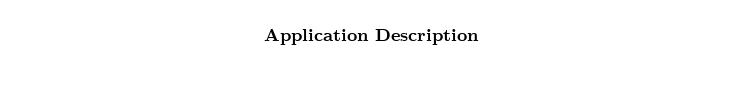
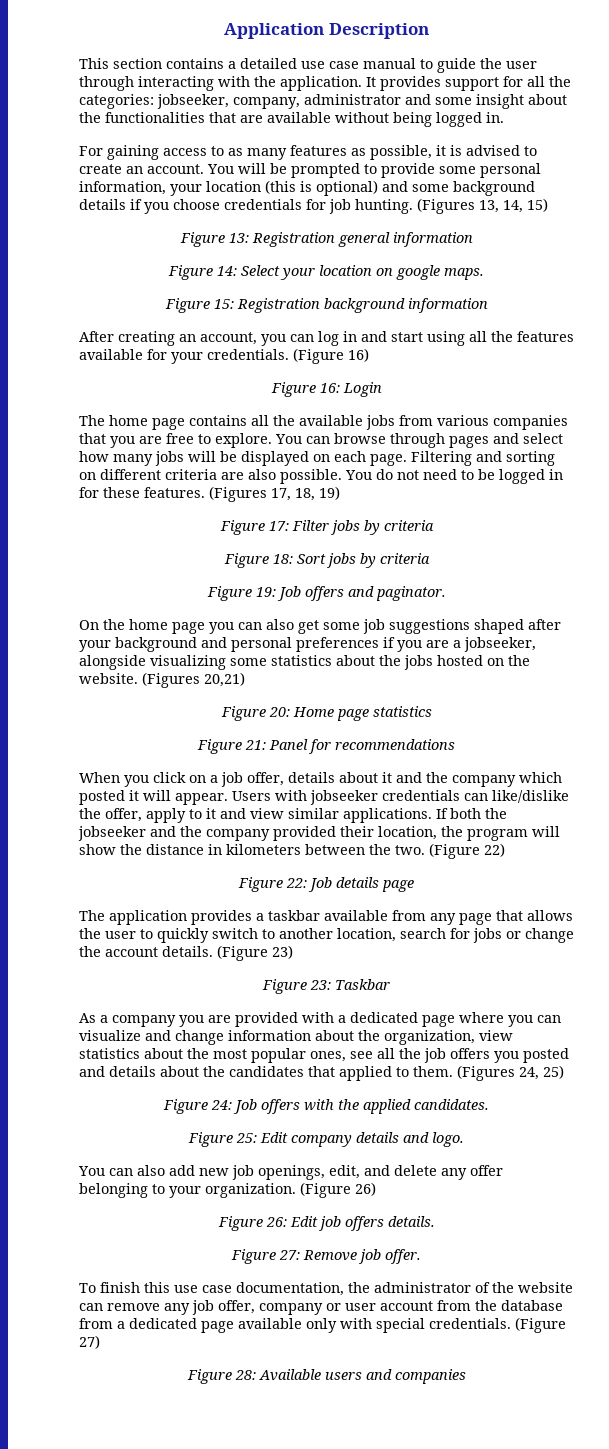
+ This section contains a detailed use case manual to guide the user through interacting with the application. It provides support for all the categories: jobseeker, company, administrator and some insight about the functionalities that are available without being logged in.
+ For gaining access to as many features as possible, it is advised to create an account. You will be prompted to provide some personal information, your location (this is optional) and some background details if you choose credentials for job hunting. (Figures 13, 14, 15)
+ Figure 13: Registration general information
+ Figure 14: Select your location on google maps.
+ Figure 15: Registration background information
+ After creating an account, you can log in and start using all the features available for your credentials. (Figure 16)
+ Figure 16: Login
+ The home page contains all the available jobs from various companies that you are free to explore. You can browse through pages and select how many jobs will be displayed on each page. Filtering and sorting on different criteria are also possible. You do not need to be logged in for these features. (Figures 17, 18, 19)
+ Figure 17: Filter jobs by criteria
+ Figure 18: Sort jobs by criteria
+ Figure 19: Job offers and paginator.
+ On the home page you can also get some job suggestions shaped after your background and personal preferences if you are a jobseeker, alongside visualizing some statistics about the jobs hosted on the website. (Figures 20,21)
+ Figure 20: Home page statistics
+ Figure 21: Panel for recommendations
+ When you click on a job offer, details about it and the company which posted it will appear. Users with jobseeker credentials can like/dislike the offer, apply to it and view similar applications. If both the jobseeker and the company provided their location, the program will show the distance in kilometers between the two. (Figure 22)
+ Figure 22: Job details page
+ The application provides a taskbar available from any page that allows the user to quickly switch to another location, search for jobs or change the account details. (Figure 23)
+ Figure 23: Taskbar
+ As a company you are provided with a dedicated page where you can visualize and change information about the organization, view statistics about the most popular ones, see all the job offers you posted and details about the candidates that applied to them. (Figures 24, 25)
+ Figure 24: Job offers with the applied candidates.
+ Figure 25: Edit company details and logo.
+ You can also add new job openings, edit, and delete any offer belonging to your organization. (Figure 26)
+ Figure 26: Edit job offers details.
+ Figure 27: Remove job offer.
+ To finish this use case documentation, the administrator of the website can remove any job offer, company or user account from the database from a dedicated page available only with special credentials. (Figure 27)
+ Figure 28: Available users and companies

